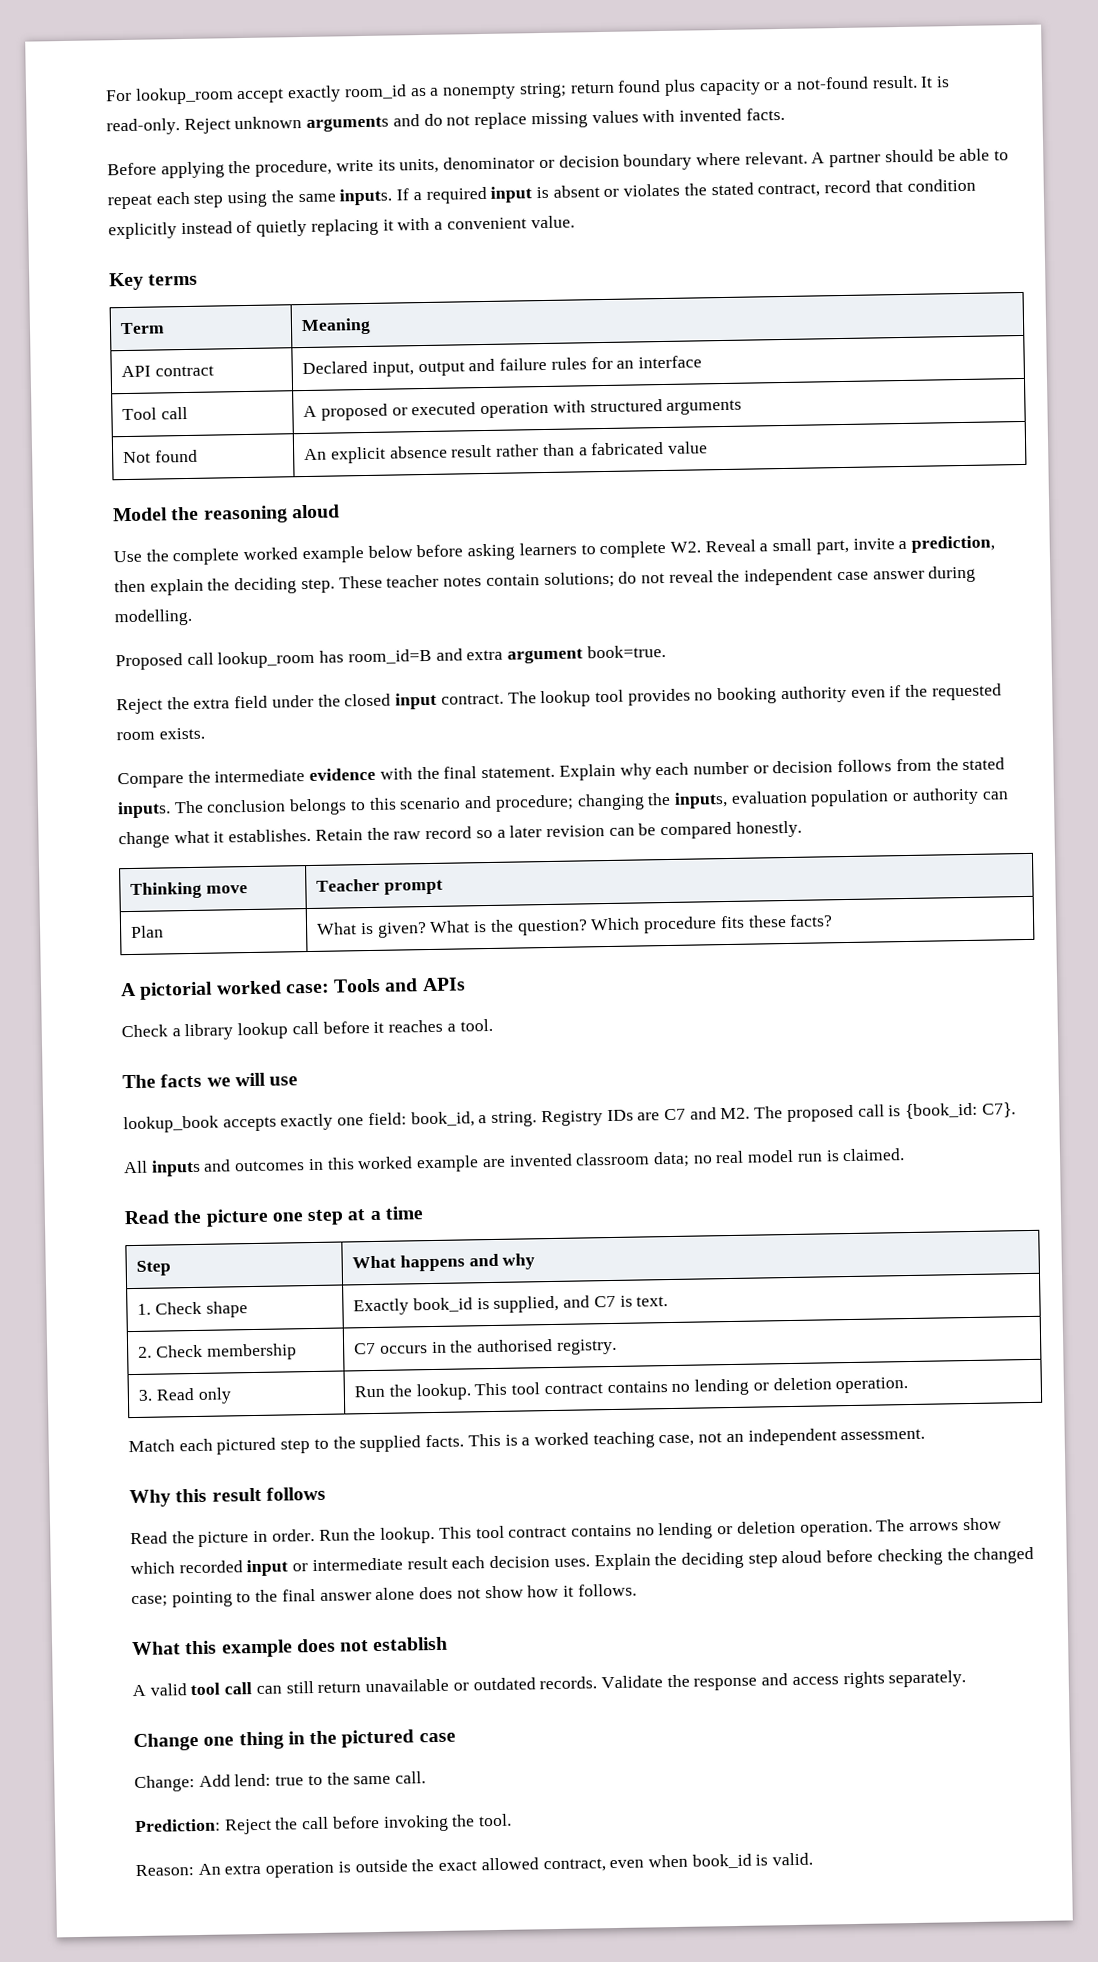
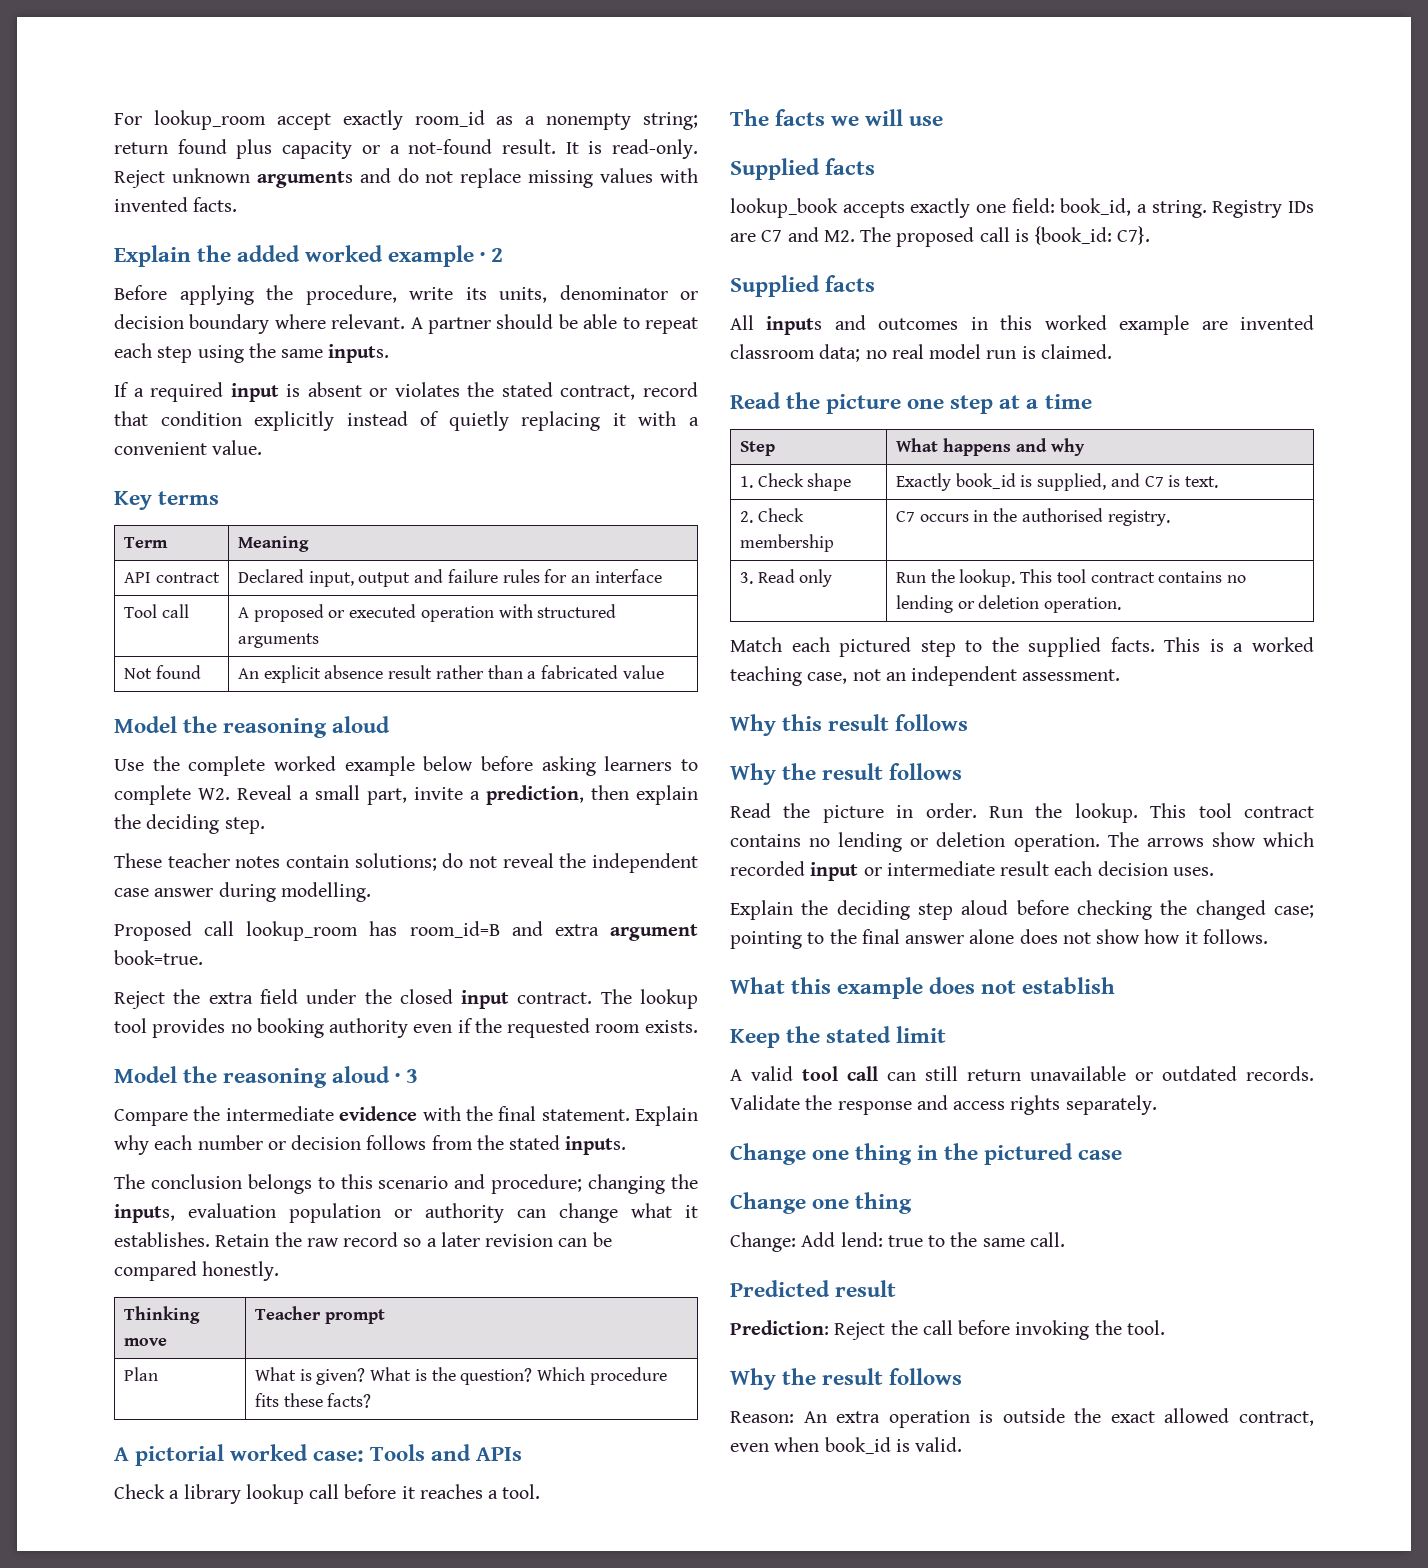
+ Explain the added worked example · 2
- A partner should be able to repeat each step using the same inputs. If a required input is absent or violates the stated contract, record that condition explicitly instead of quietly replacing it with a convenient value.
+ A partner should be able to repeat each step using the same inputs.
+ If a required input is absent or violates the stated contract, record that condition explicitly instead of quietly replacing it with a convenient value.
- Use the complete worked example below before asking learners to complete W2. Reveal a small part, invite a prediction, then explain the deciding step. These teacher notes contain solutions; do not reveal the independent case answer during modelling.
+ Use the complete worked example below before asking learners to complete W2. Reveal a small part, invite a prediction, then explain the deciding step.
+ These teacher notes contain solutions; do not reveal the independent case answer during modelling.
+ Model the reasoning aloud · 3
- Explain why each number or decision follows from the stated inputs. The conclusion belongs to this scenario and procedure; changing the inputs, evaluation population or authority can change what it establishes.
+ Explain why each number or decision follows from the stated inputs.
+ The conclusion belongs to this scenario and procedure; changing the inputs, evaluation population or authority can change what it establishes.
  The facts we will use
+ Supplied facts
  Registry IDs are C7 and M2. The proposed call is {book_id: C7}.
+ Supplied facts
  Why this result follows
+ Why the result follows
- The arrows show which recorded input or intermediate result each decision uses. Explain the deciding step aloud before checking the changed case; pointing to the final answer alone does not show how it follows.
+ The arrows show which recorded input or intermediate result each decision uses.
+ Explain the deciding step aloud before checking the changed case; pointing to the final answer alone does not show how it follows.
+ Keep the stated limit
  Change one thing in the pictured case
+ Change one thing
+ Predicted result
  Prediction: Reject the call before invoking the tool.
+ Why the result follows

